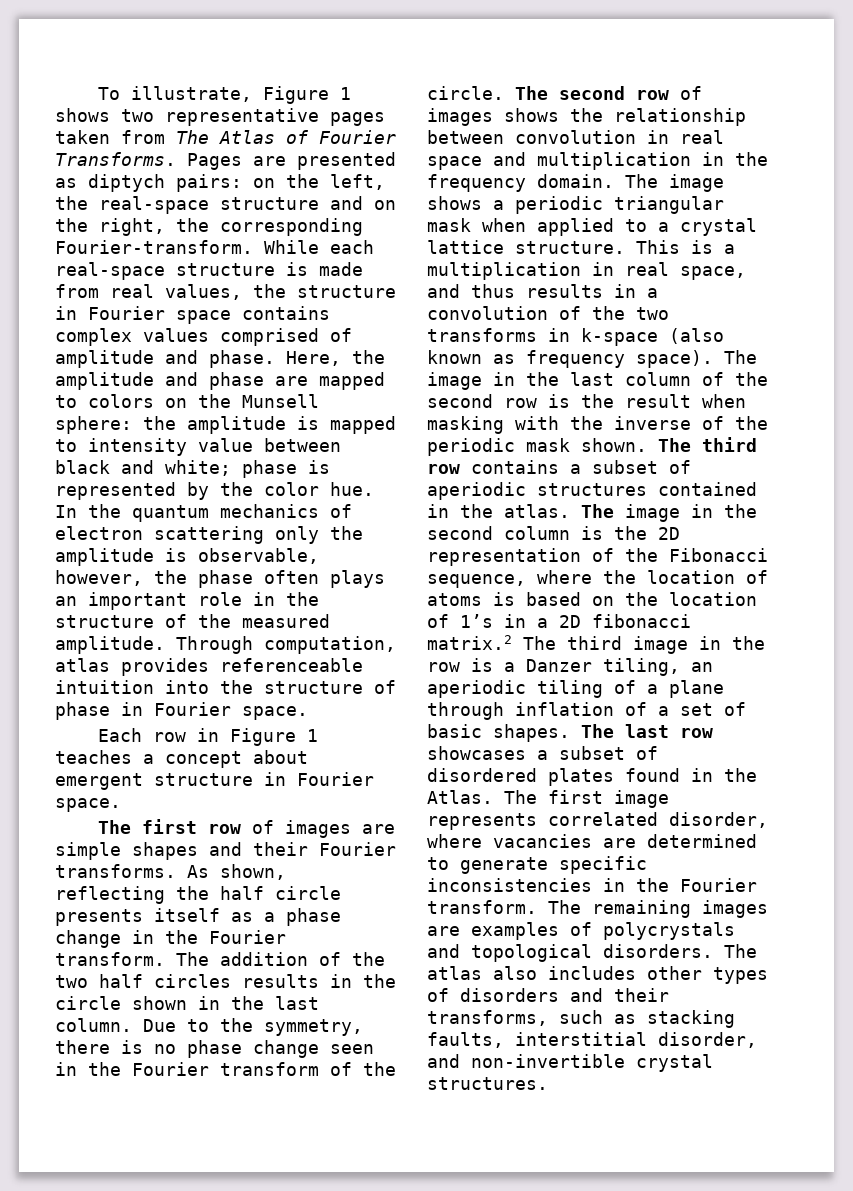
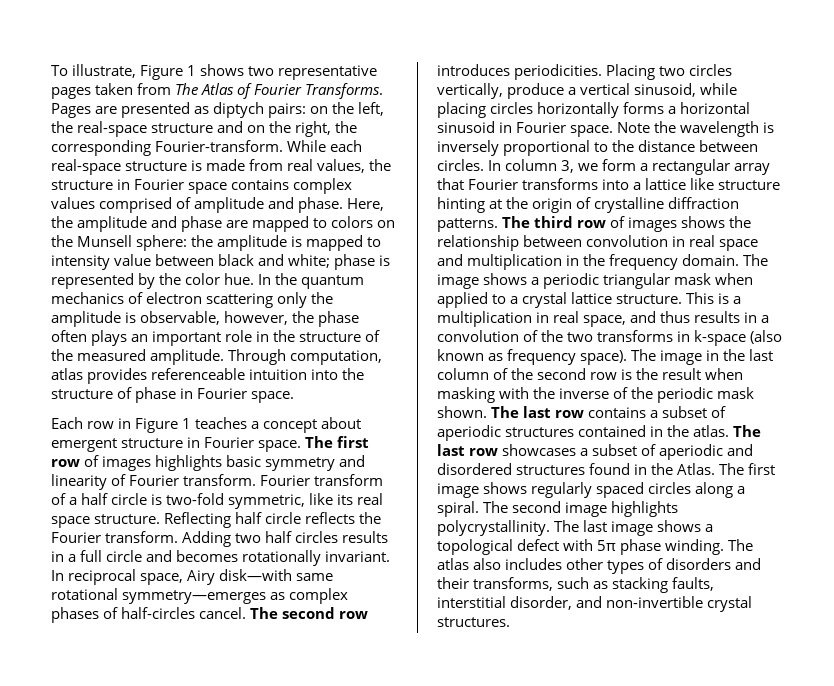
- Each row in Figure 1 teaches a concept about emergent structure in Fourier space.
- The first row of images are simple shapes and their Fourier transforms. As shown, reflecting the half circle presents itself as a phase change in the Fourier transform. The addition of the two half circles results in the circle shown in the last column. Due to the symmetry, there is no phase change seen in the Fourier transform of the circle. The second row of images shows the relationship between convolution in real space and multiplication in the frequency domain.
+ Each row in Figure 1 teaches a concept about emergent structure in Fourier space. The first row of images highlights basic symmetry and linearity of Fourier transform. Fourier transform of a half circle is two-fold symmetric, like its real space structure. Reflecting half circle reflects the Fourier transform. Adding two half circles results in a full circle and becomes rotationally invariant. In reciprocal space, Airy disk—with same rotational symmetry—emerges as complex phases of half-circles cancel. The second row introduces periodicities. Placing two circles vertically, produce a vertical sinusoid, while placing circles horizontally forms a horizontal sinusoid in Fourier space. Note the wavelength is inversely proportional to the distance between circles. In column 3, we form a rectangular array that Fourier transforms into a lattice like structure hinting at the origin of crystalline diffraction patterns. The third row of images shows the relationship between convolution in real space and multiplication in the frequency domain.
- The third row contains a subset of aperiodic structures contained in the atlas.
+ The last row contains a subset of aperiodic structures contained in the atlas.
- The image in the second column is the 2D representation of the Fibonacci sequence, where the location of atoms is based on the location of 1’s in a 2D fibonacci matrix.2 The third image in the row is a Danzer tiling, an aperiodic tiling of a plane through inflation of a set of basic shapes. The last row showcases a subset of disordered plates found in the Atlas.
+ The last row showcases a subset of aperiodic and disordered structures found in the Atlas.
- The first image represents correlated disorder, where vacancies are determined to generate specific inconsistencies in the Fourier transform. The remaining images are examples of polycrystals and topological disorders.
+ The first image shows regularly spaced circles along a spiral. The second image highlights polycrystallinity. The last image shows a topological defect with 5π phase winding.

